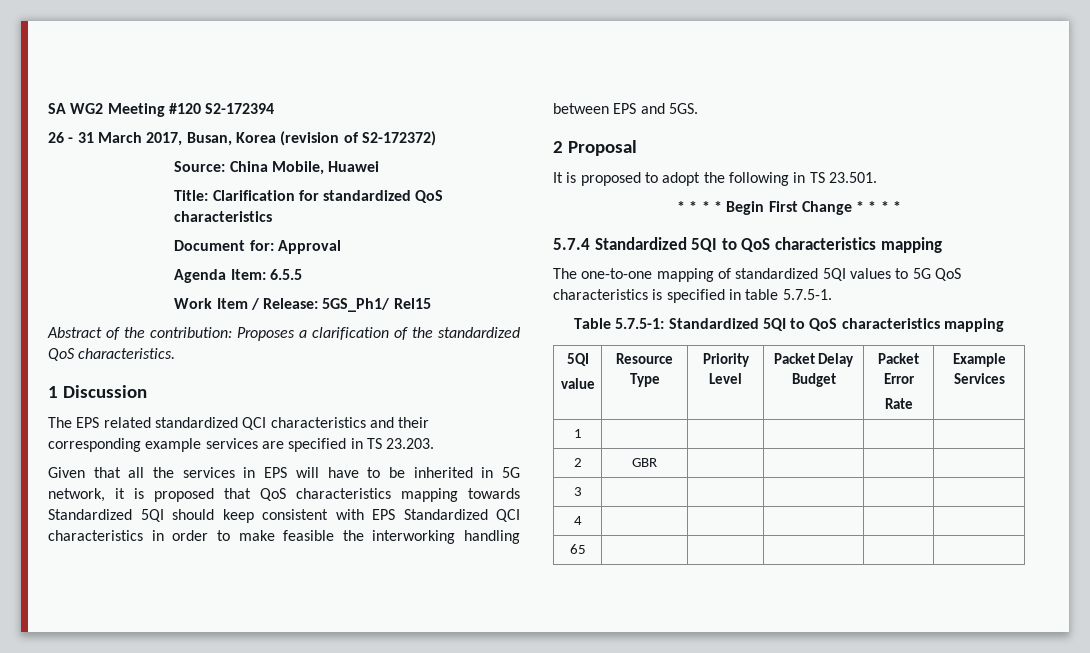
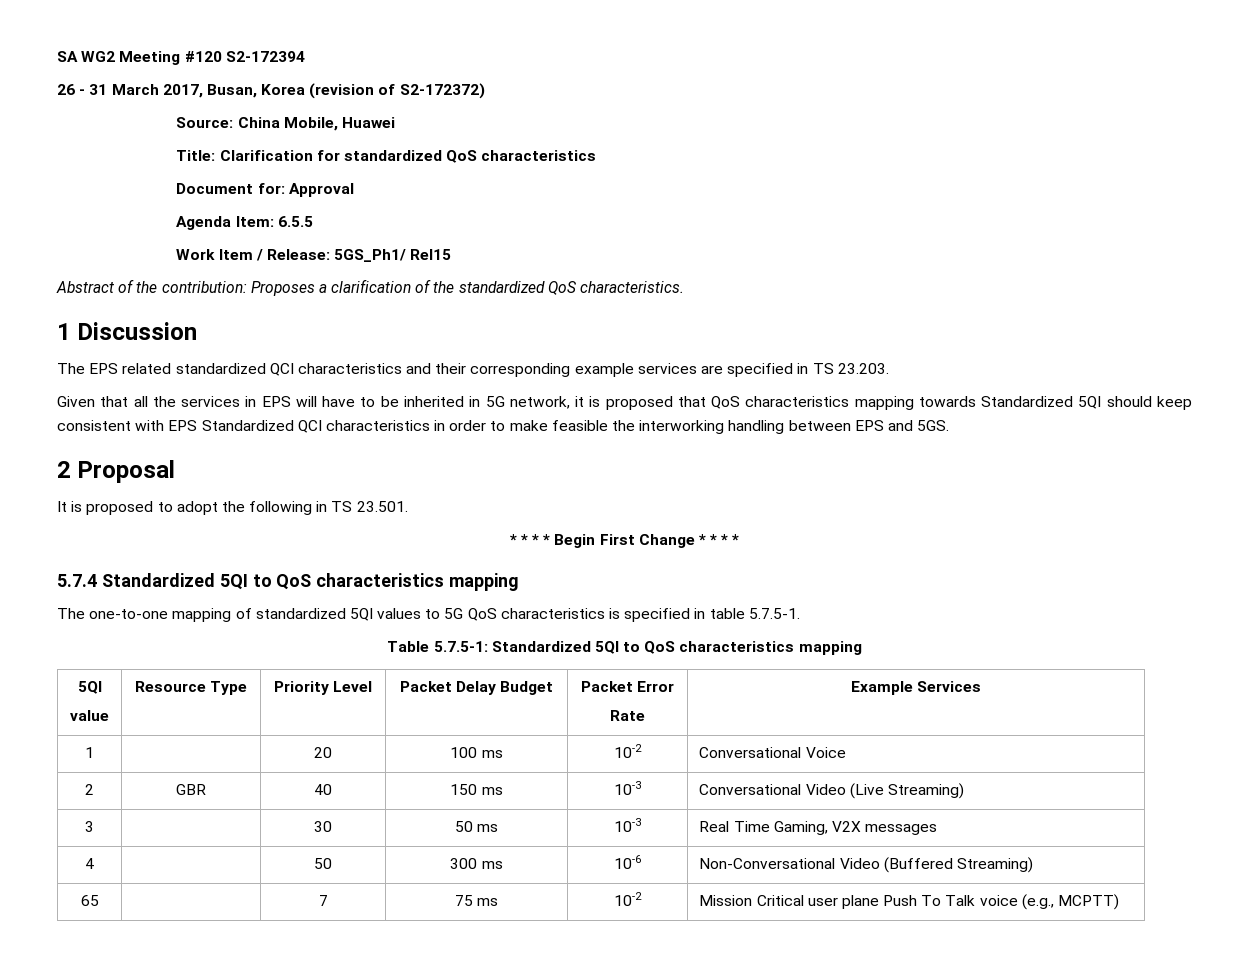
- 1 | | | | |
- 2 | GBR | | | |
- 3 | | | | |
- 4 | | | | |
- 65 | | | | |
+ 1 | | 20 | 100 ms | 10-2 | Conversational Voice
+ 2 | GBR | 40 | 150 ms | 10-3 | Conversational Video (Live Streaming)
+ 3 | | 30 | 50 ms | 10-3 | Real Time Gaming, V2X messages
+ 4 | | 50 | 300 ms | 10-6 | Non-Conversational Video (Buffered Streaming)
+ 65 | | 7 | 75 ms | 10-2 | Mission Critical user plane Push To Talk voice (e.g., MCPTT)

